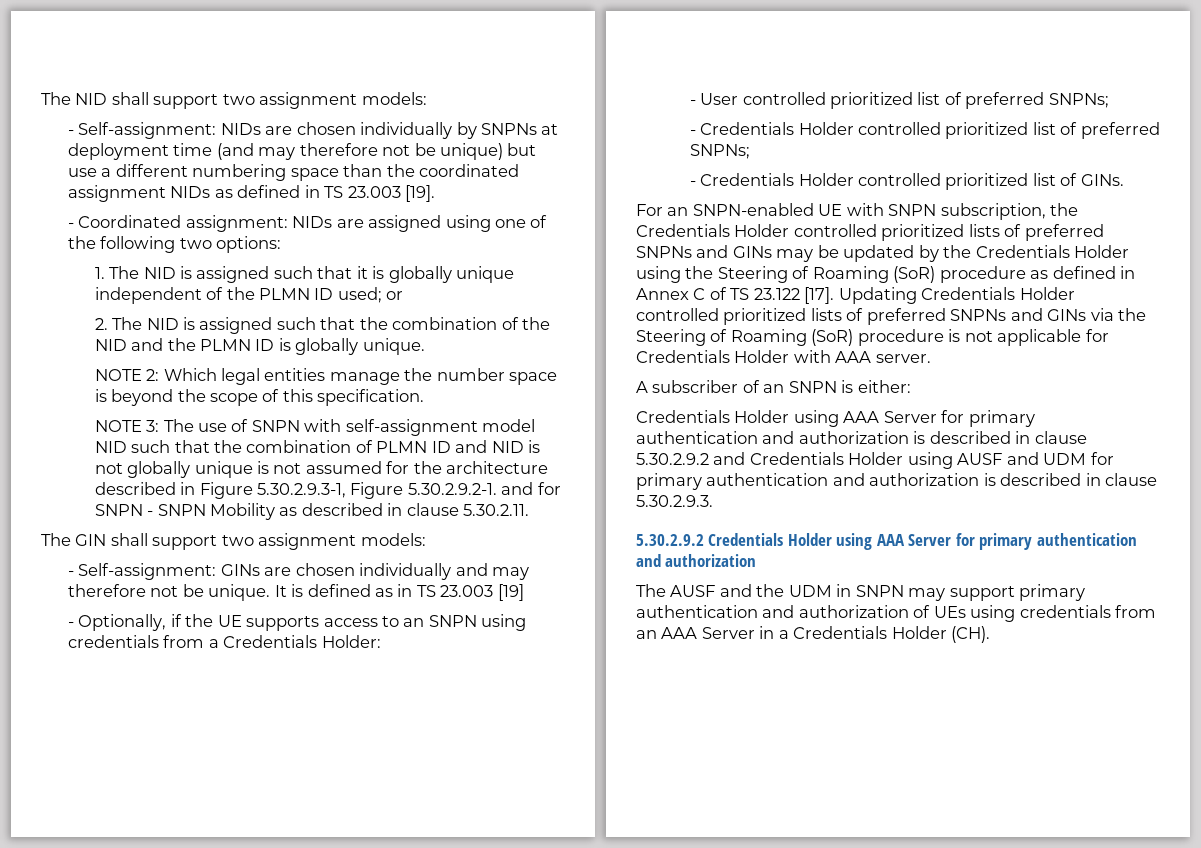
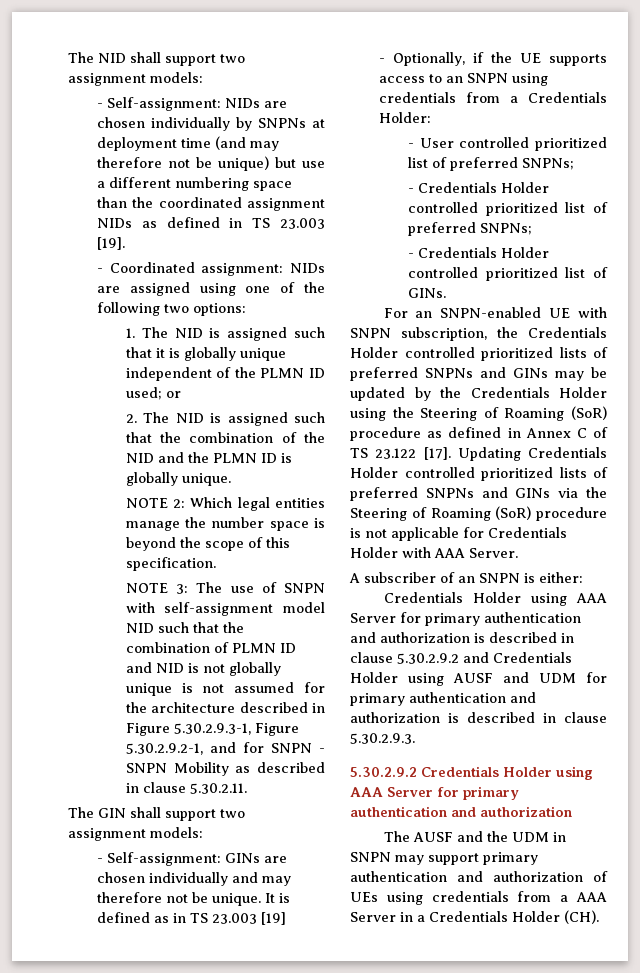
- NOTE 3: The use of SNPN with self-assignment model NID such that the combination of PLMN ID and NID is not globally unique is not assumed for the architecture described in Figure 5.30.2.9.3-1, Figure 5.30.2.9.2-1. and for SNPN - SNPN Mobility as described in clause 5.30.2.11.
+ NOTE 3: The use of SNPN with self-assignment model NID such that the combination of PLMN ID and NID is not globally unique is not assumed for the architecture described in Figure 5.30.2.9.3-1, Figure 5.30.2.9.2-1, and for SNPN - SNPN Mobility as described in clause 5.30.2.11.
- Updating Credentials Holder controlled prioritized lists of preferred SNPNs and GINs via the Steering of Roaming (SoR) procedure is not applicable for Credentials Holder with AAA server.
+ Updating Credentials Holder controlled prioritized lists of preferred SNPNs and GINs via the Steering of Roaming (SoR) procedure is not applicable for Credentials Holder with AAA Server.
- The AUSF and the UDM in SNPN may support primary authentication and authorization of UEs using credentials from an AAA Server in a Credentials Holder (CH).
+ The AUSF and the UDM in SNPN may support primary authentication and authorization of UEs using credentials from a AAA Server in a Credentials Holder (CH).

